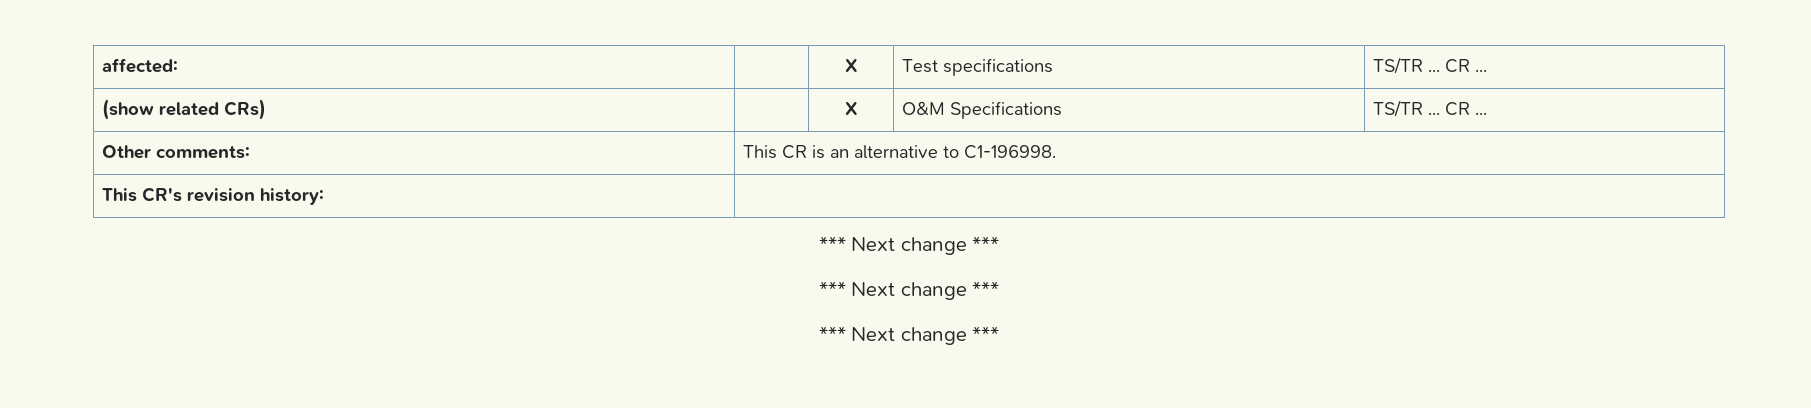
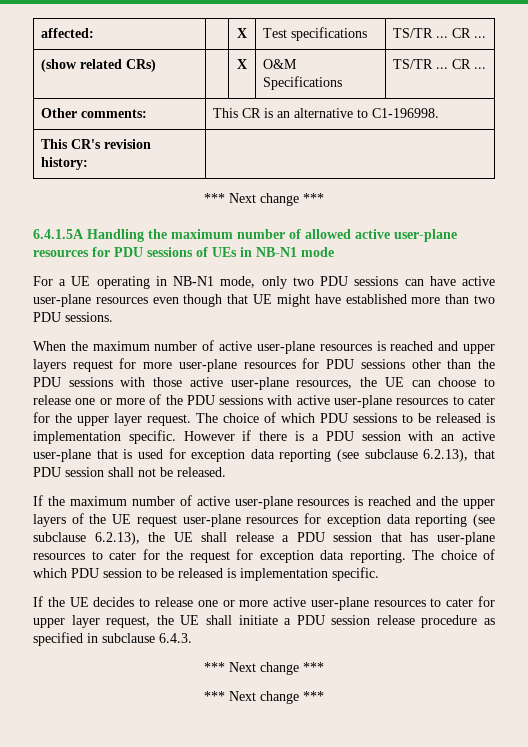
+ 6.4.1.5A Handling the maximum number of allowed active user-plane resources for PDU sessions of UEs in NB-N1 mode
+ For a UE operating in NB-N1 mode, only two PDU sessions can have active user-plane resources even though that UE might have established more than two PDU sessions.
+ When the maximum number of active user-plane resources is reached and upper layers request for more user-plane resources for PDU sessions other than the PDU sessions with those active user-plane resources, the UE can choose to release one or more of the PDU sessions with active user-plane resources to cater for the upper layer request. The choice of which PDU sessions to be released is implementation specific. However if there is a PDU session with an active user-plane that is used for exception data reporting (see subclause 6.2.13), that PDU session shall not be released.
+ If the maximum number of active user-plane resources is reached and the upper layers of the UE request user-plane resources for exception data reporting (see subclause 6.2.13), the UE shall release a PDU session that has user-plane resources to cater for the request for exception data reporting. The choice of which PDU session to be released is implementation specific.
+ If the UE decides to release one or more active user-plane resources to cater for upper layer request, the UE shall initiate a PDU session release procedure as specified in subclause 6.4.3.

